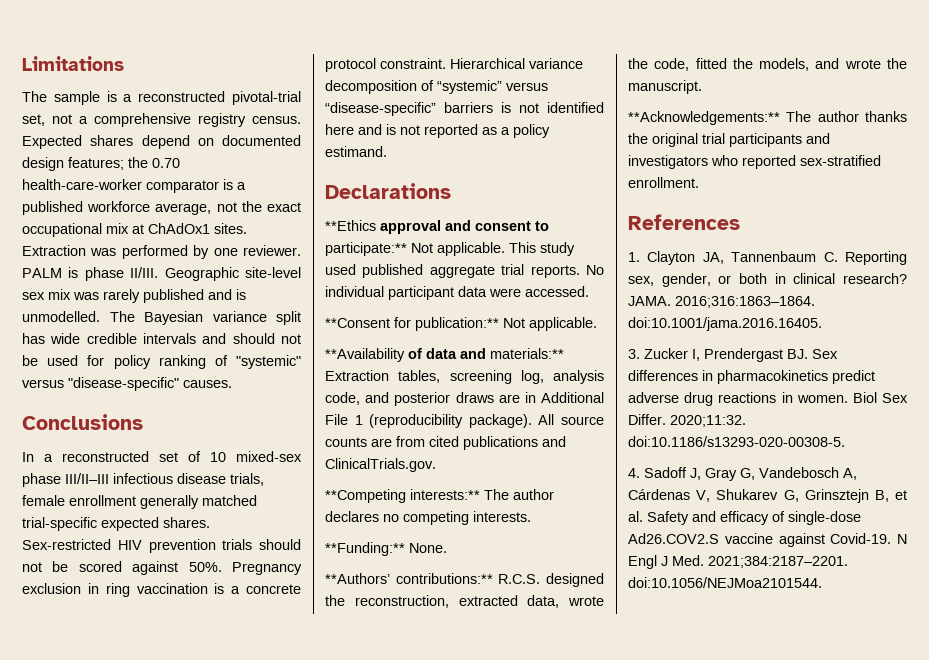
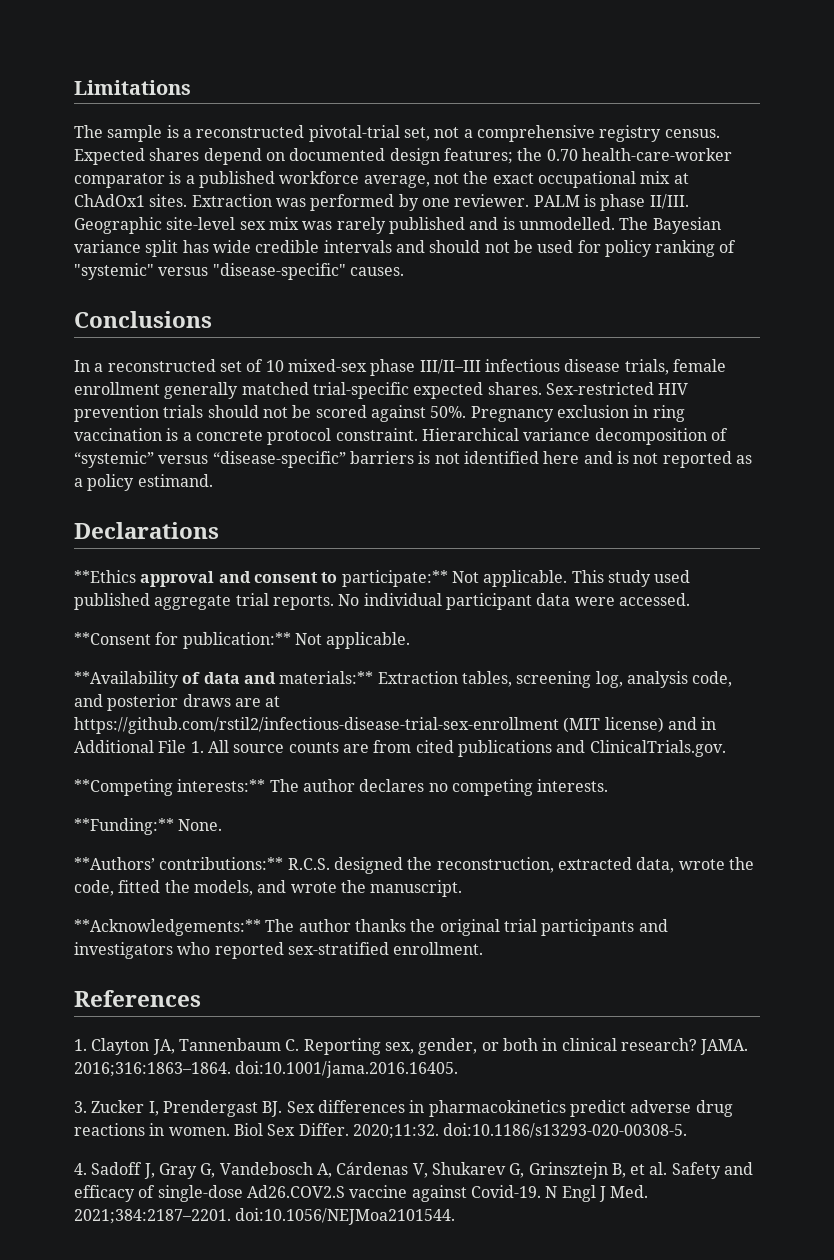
- **Availability of data and materials:** Extraction tables, screening log, analysis code, and posterior draws are in Additional File 1 (reproducibility package). All source counts are from cited publications and ClinicalTrials.gov.
+ **Availability of data and materials:** Extraction tables, screening log, analysis code, and posterior draws are at https://github.com/rstil2/infectious-disease-trial-sex-enrollment (MIT license) and in Additional File 1. All source counts are from cited publications and ClinicalTrials.gov.

